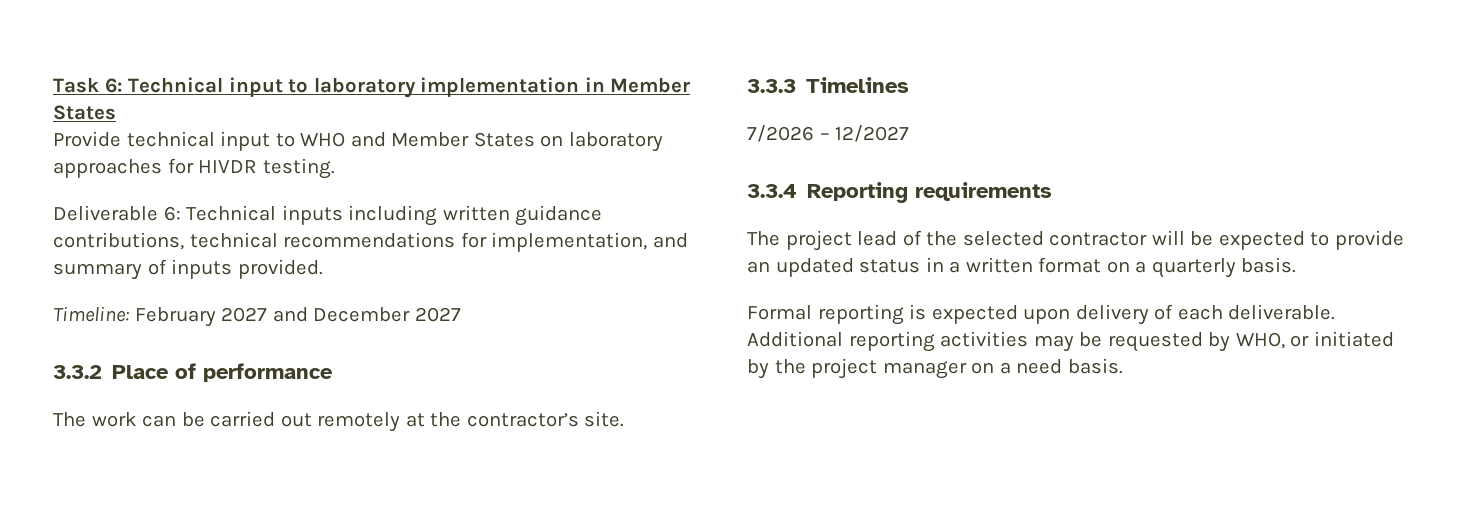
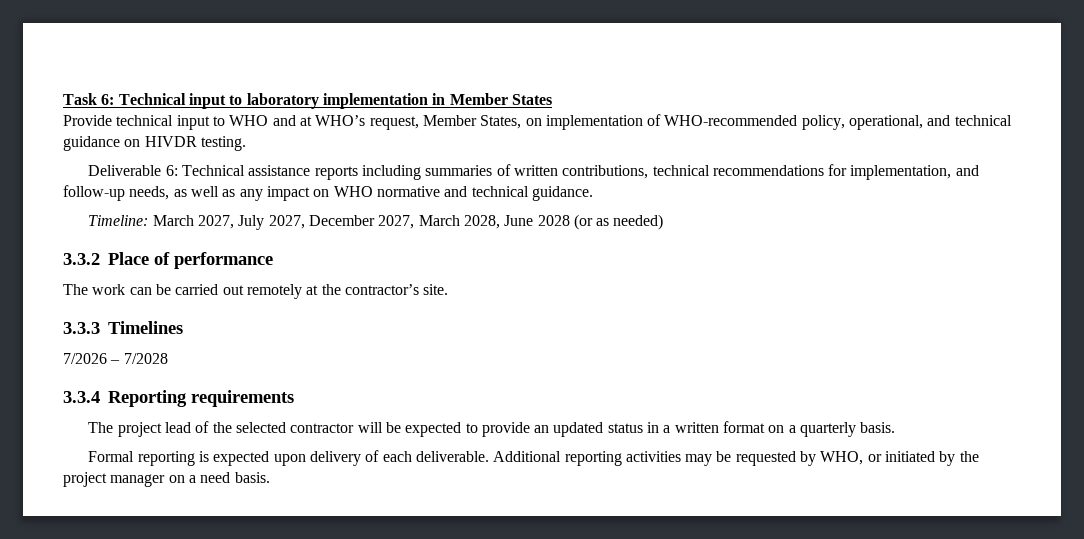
- Provide technical input to WHO and Member States on laboratory approaches for HIVDR testing.
+ Provide technical input to WHO and at WHO’s request, Member States, on implementation of WHO-recommended policy, operational, and technical guidance on HIVDR testing.
- Deliverable 6: Technical inputs including written guidance contributions, technical recommendations for implementation, and summary of inputs provided.
- Timeline: February 2027 and December 2027
+ Deliverable 6: Technical assistance reports including summaries of written contributions, technical recommendations for implementation, and follow-up needs, as well as any impact on WHO normative and technical guidance.
+ Timeline: March 2027, July 2027, December 2027, March 2028, June 2028 (or as needed)
- 7/2026 – 12/2027
+ 7/2026 – 7/2028

